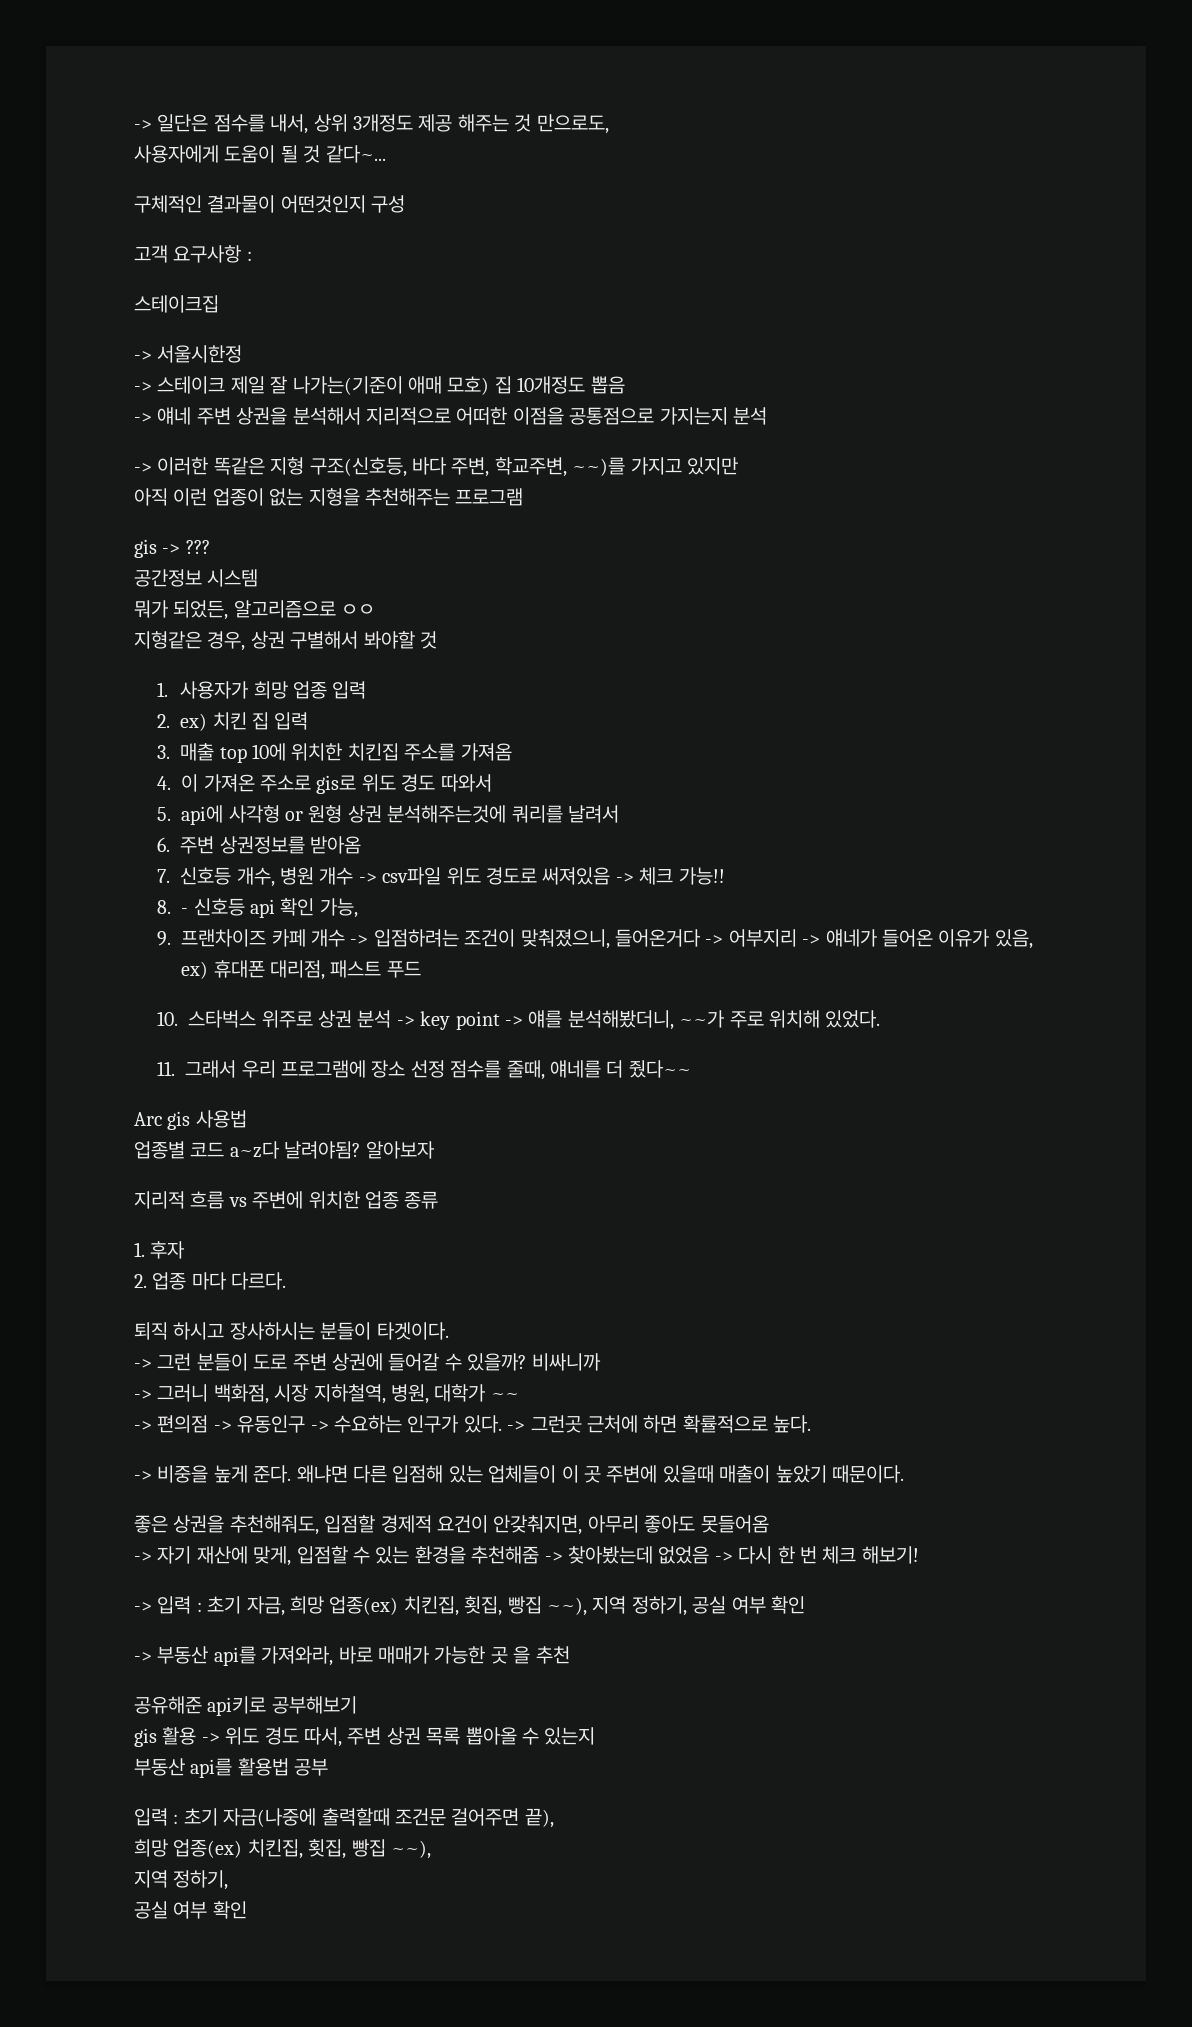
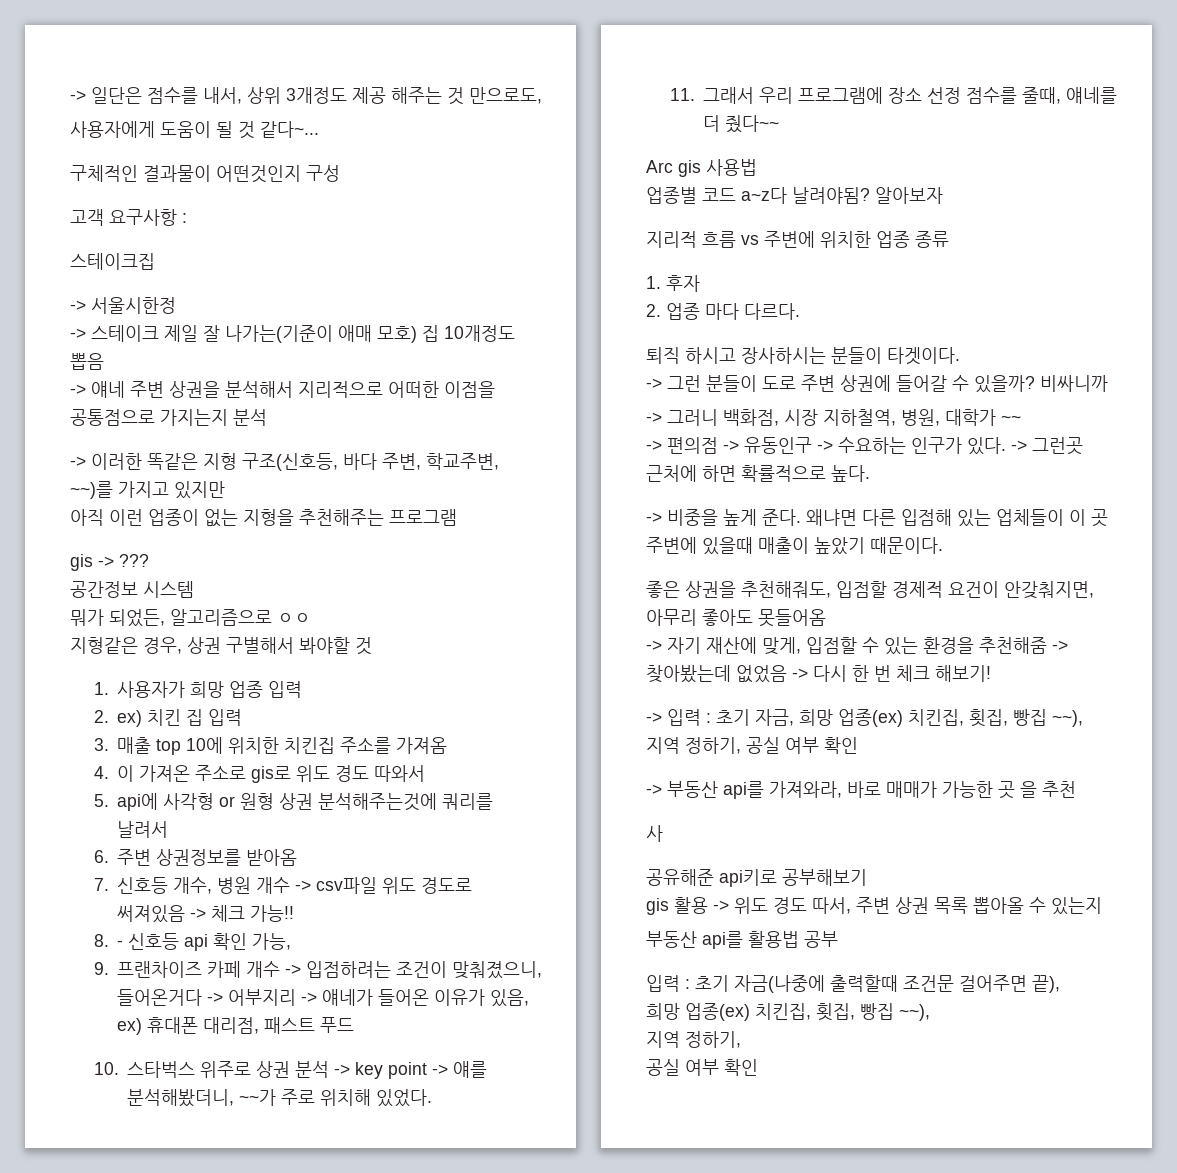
+ 사

